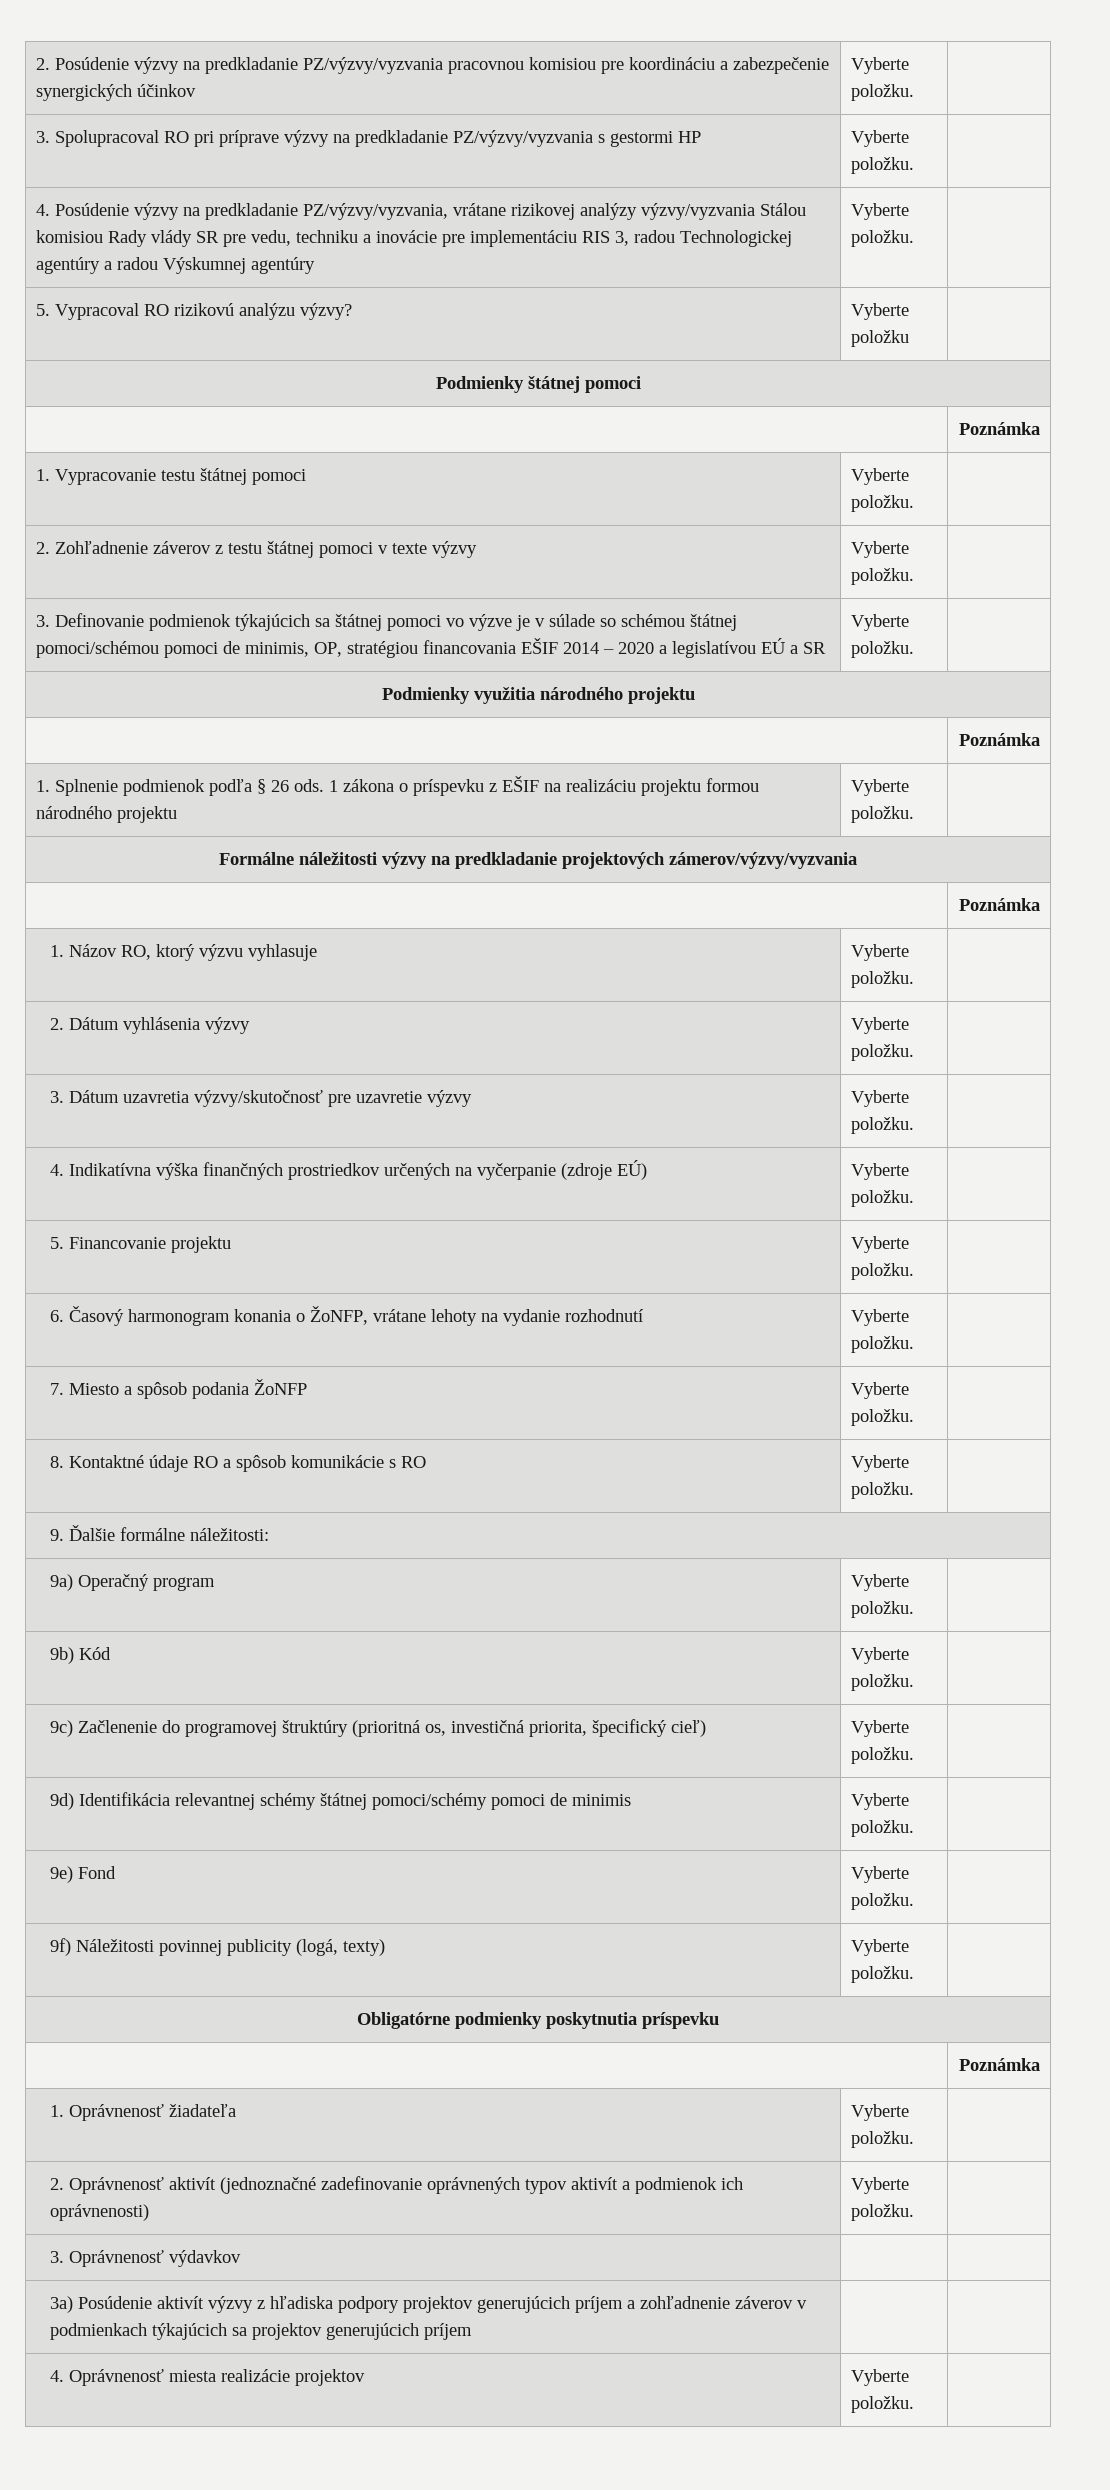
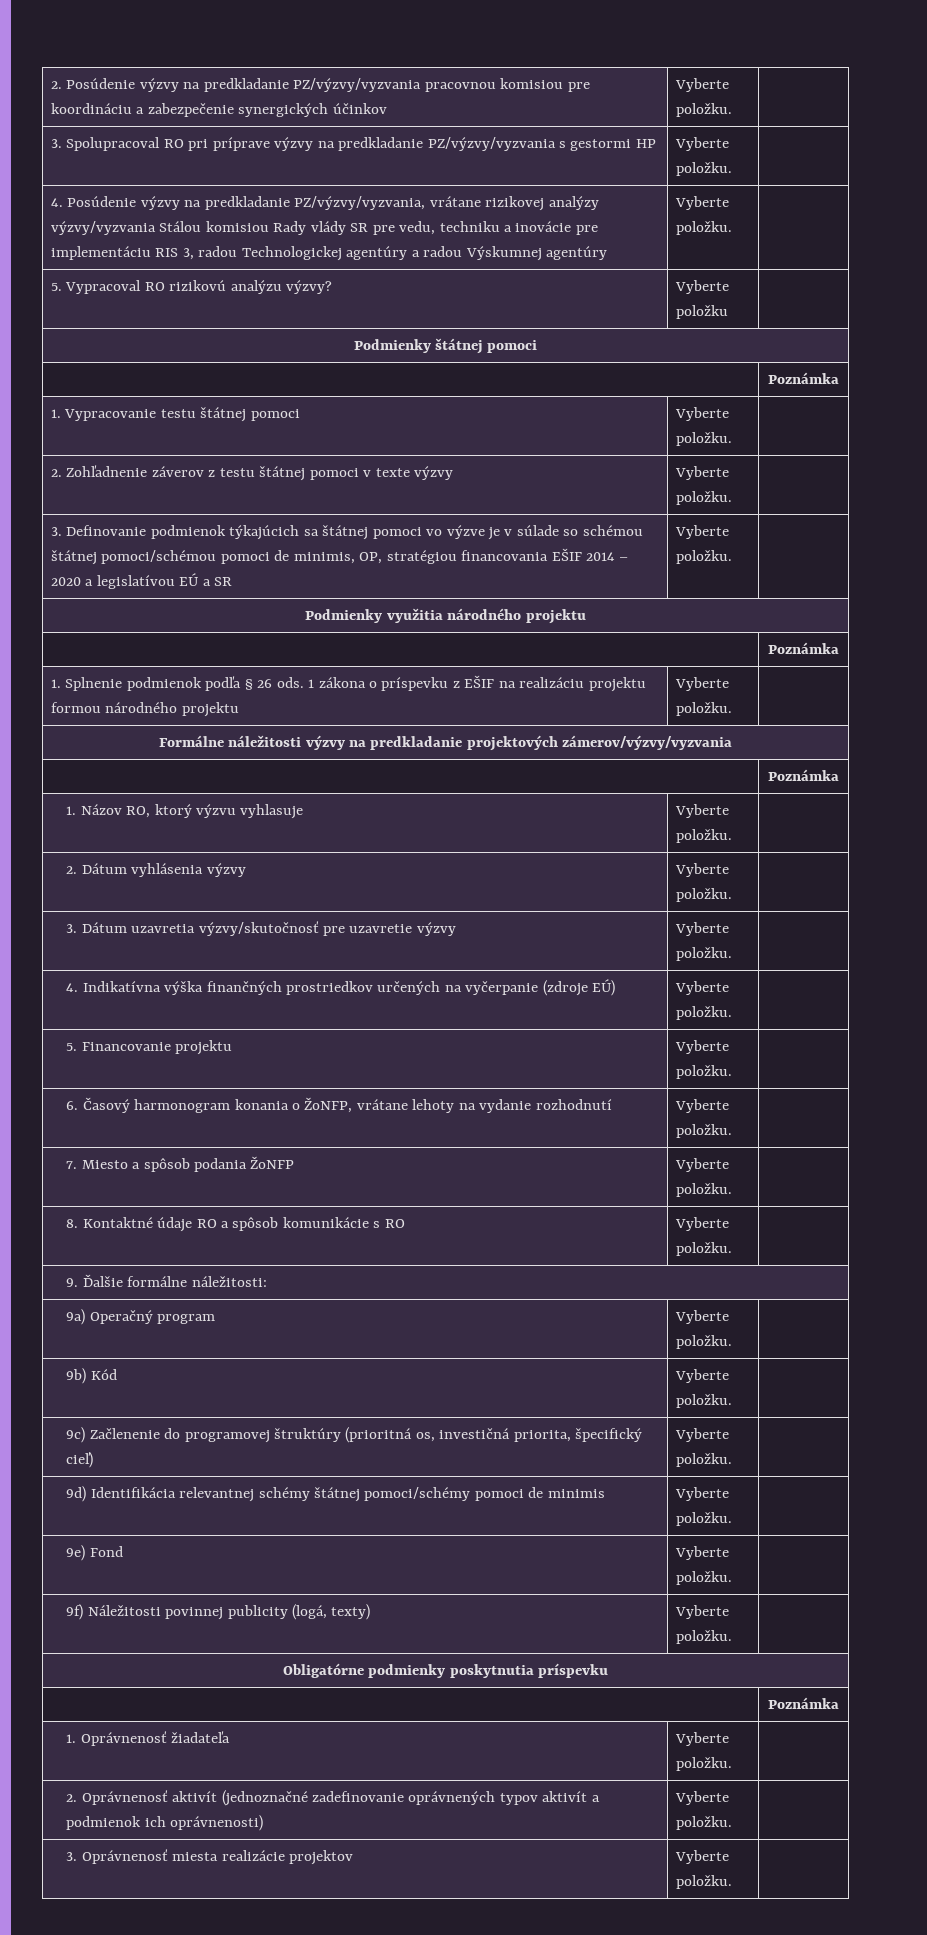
- 3. Oprávnenosť výdavkov | |
- 3a) Posúdenie aktivít výzvy z hľadiska podpory projektov generujúcich príjem a zohľadnenie záverov v podmienkach týkajúcich sa projektov generujúcich príjem | |
- 4. Oprávnenosť miesta realizácie projektov | Vyberte položku. |
+ 3. Oprávnenosť miesta realizácie projektov | Vyberte položku. |

